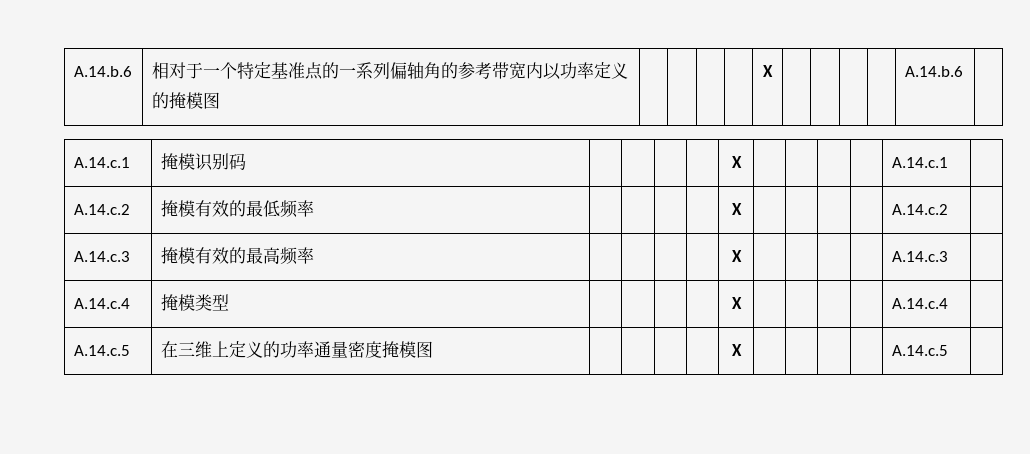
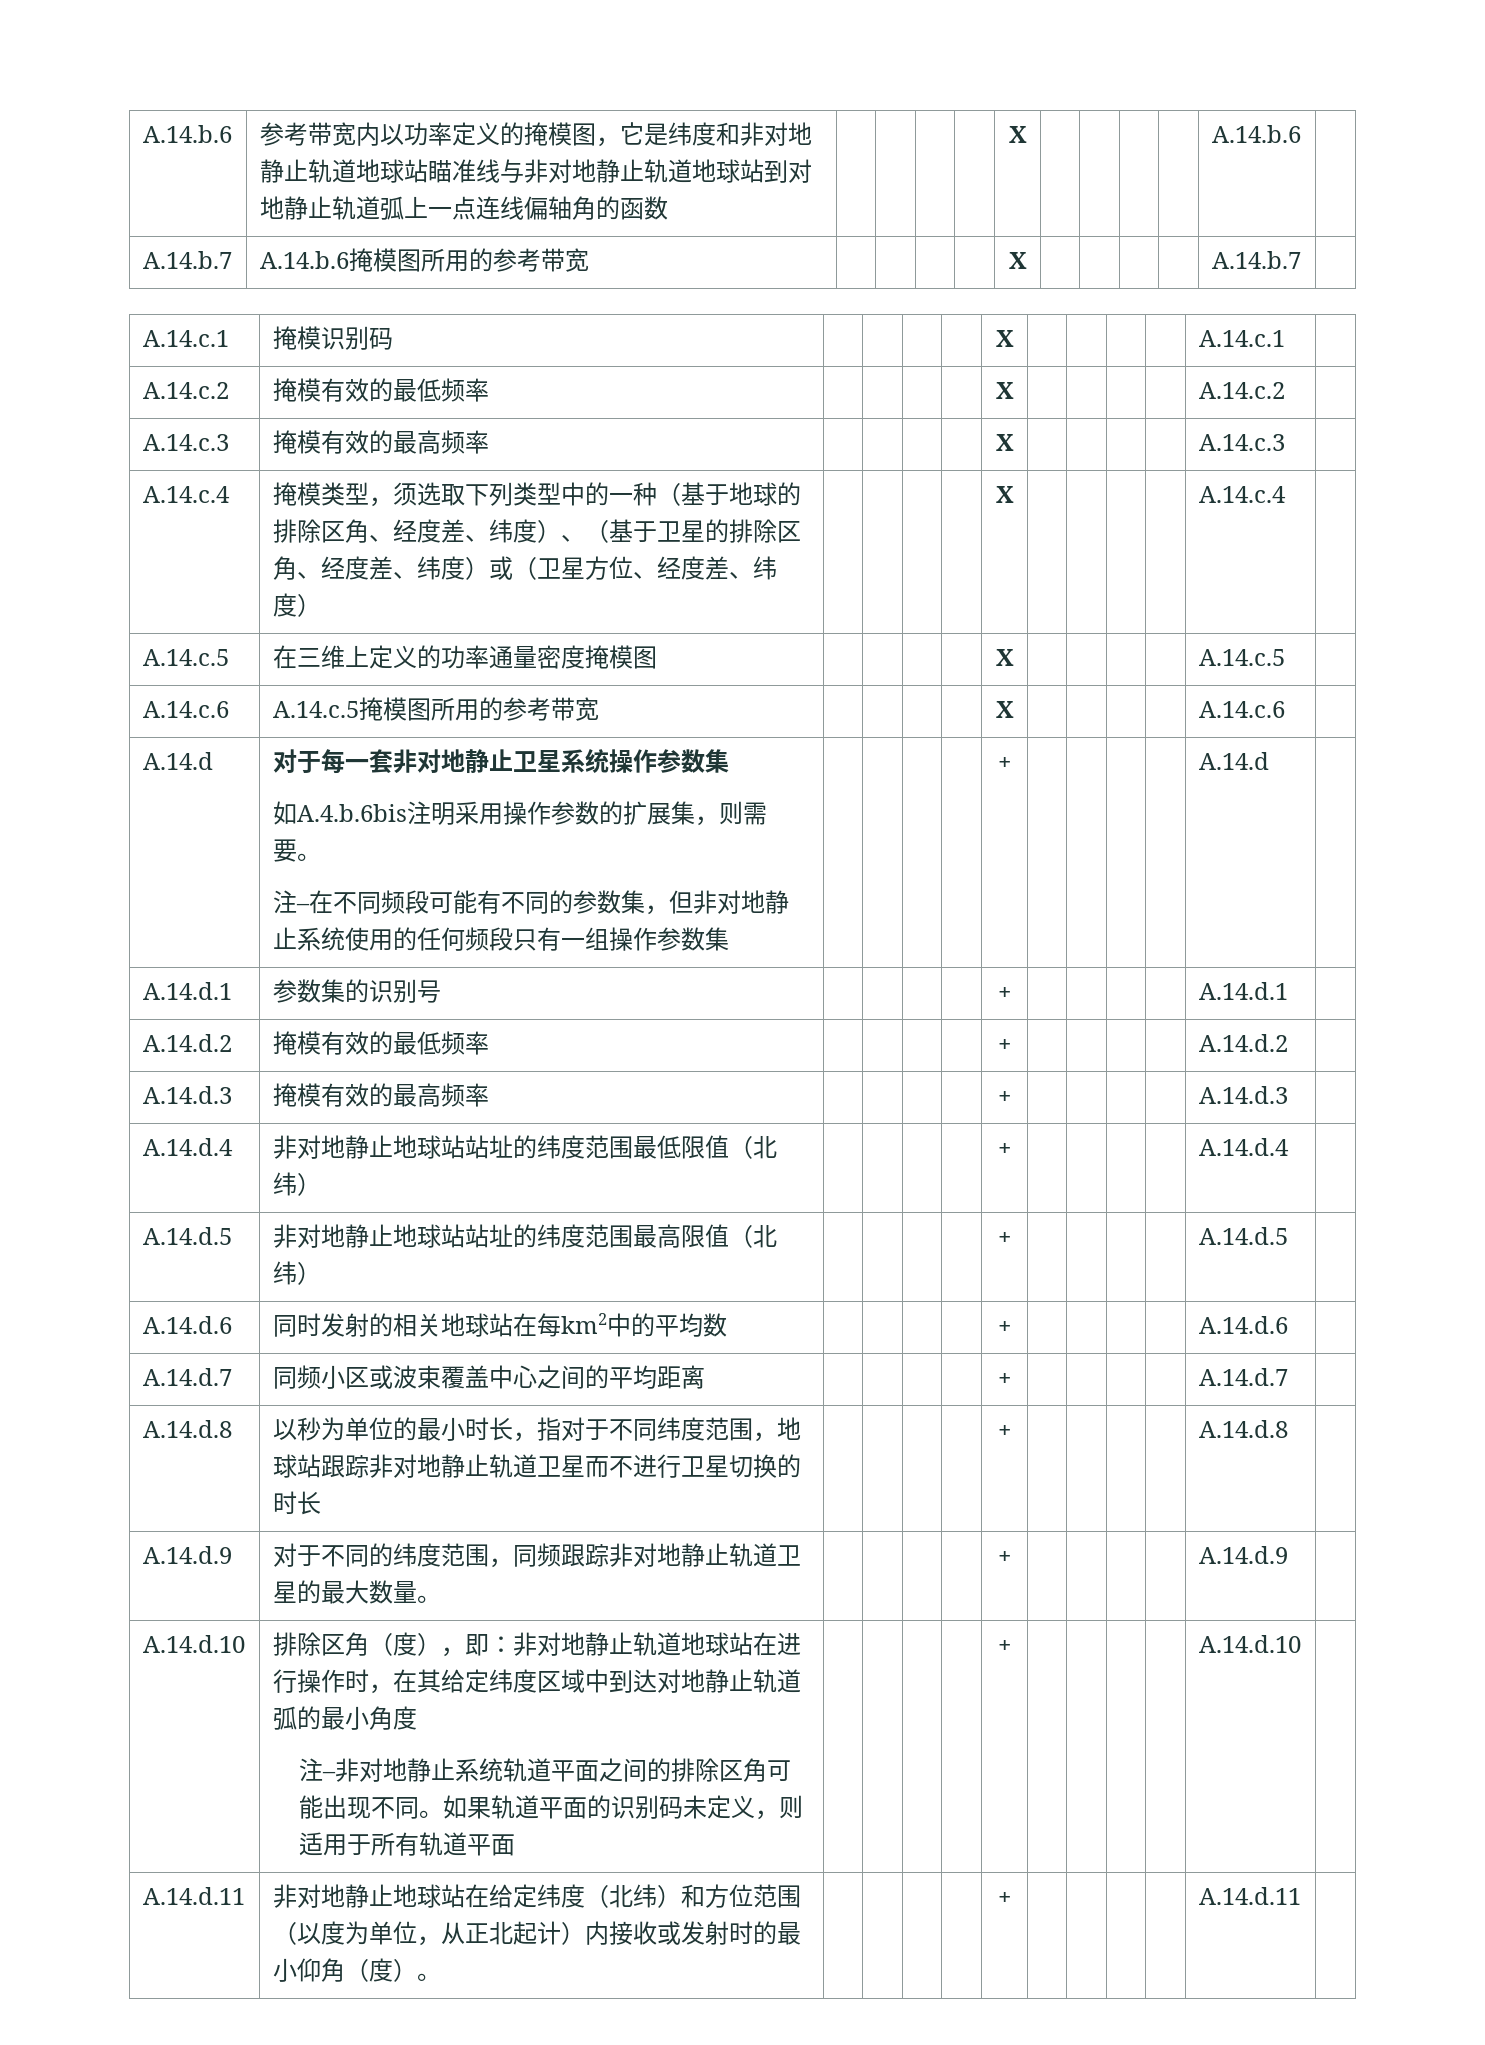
- A.14.b.6 | 相对于一个特定基准点的一系列偏轴角的参考带宽内以功率定义的掩模图 | | | | | X | | | | | A.14.b.6 |
+ A.14.b.6 | 参考带宽内以功率定义的掩模图，它是纬度和非对地静止轨道地球站瞄准线与非对地静止轨道地球站到对地静止轨道弧上一点连线偏轴角的函数 | | | | | X | | | | | A.14.b.6 |
+ A.14.b.7 | A.14.b.6掩模图所用的参考带宽 | | | | | X | | | | | A.14.b.7 |
- A.14.c.4 | 掩模类型 | | | | | X | | | | | A.14.c.4 |
+ A.14.c.4 | 掩模类型，须选取下列类型中的一种（基于地球的排除区角、经度差、纬度）、（基于卫星的排除区角、经度差、纬度）或（卫星方位、经度差、纬度） | | | | | X | | | | | A.14.c.4 |
+ A.14.c.6 | A.14.c.5掩模图所用的参考带宽 | | | | | X | | | | | A.14.c.6 |
+ A.14.d | 对于每一套非对地静止卫星系统操作参数集
+ 如A.4.b.6bis注明采用操作参数的扩展集，则需要。
+ 注–在不同频段可能有不同的参数集，但非对地静止系统使用的任何频段只有一组操作参数集 | | | | | + | | | | | A.14.d |
+ A.14.d.1 | 参数集的识别号 | | | | | + | | | | | A.14.d.1 |
+ A.14.d.2 | 掩模有效的最低频率 | | | | | + | | | | | A.14.d.2 |
+ A.14.d.3 | 掩模有效的最高频率 | | | | | + | | | | | A.14.d.3 |
+ A.14.d.4 | 非对地静止地球站站址的纬度范围最低限值（北纬） | | | | | + | | | | | A.14.d.4 |
+ A.14.d.5 | 非对地静止地球站站址的纬度范围最高限值（北纬） | | | | | + | | | | | A.14.d.5 |
+ A.14.d.6 | 同时发射的相关地球站在每km2中的平均数 | | | | | + | | | | | A.14.d.6 |
+ A.14.d.7 | 同频小区或波束覆盖中心之间的平均距离 | | | | | + | | | | | A.14.d.7 |
+ A.14.d.8 | 以秒为单位的最小时长，指对于不同纬度范围，地球站跟踪非对地静止轨道卫星而不进行卫星切换的时长 | | | | | + | | | | | A.14.d.8 |
+ A.14.d.9 | 对于不同的纬度范围，同频跟踪非对地静止轨道卫星的最大数量。 | | | | | + | | | | | A.14.d.9 |
+ A.14.d.10 | 排除区角（度），即：非对地静止轨道地球站在进行操作时，在其给定纬度区域中到达对地静止轨道弧的最小角度
+ 注–非对地静止系统轨道平面之间的排除区角可能出现不同。如果轨道平面的识别码未定义，则适用于所有轨道平面 | | | | | + | | | | | A.14.d.10 |
+ A.14.d.11 | 非对地静止地球站在给定纬度（北纬）和方位范围（以度为单位，从正北起计）内接收或发射时的最小仰角（度）。 | | | | | + | | | | | A.14.d.11 |

